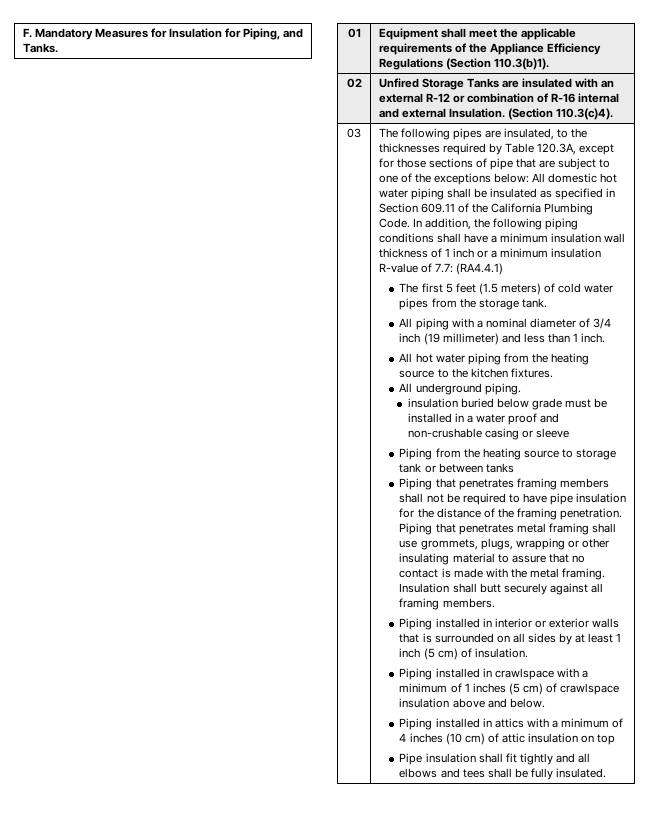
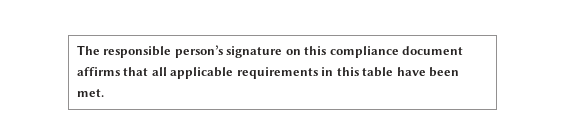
- F. Mandatory Measures for Insulation for Piping, and Tanks.
- 01 | Equipment shall meet the applicable requirements of the Appliance Efficiency Regulations (Section 110.3(b)1).
- 02 | Unfired Storage Tanks are insulated with an external R-12 or combination of R-16 internal and external Insulation. (Section 110.3(c)4).
- 03 | The following pipes are insulated, to the thicknesses required by Table 120.3A, except for those sections of pipe that are subject to one of the exceptions below: All domestic hot water piping shall be insulated as specified in Section 609.11 of the California Plumbing Code. In addition, the following piping conditions shall have a minimum insulation wall thickness of 1 inch or a minimum insulation R-value of 7.7: (RA4.4.1)
- The first 5 feet (1.5 meters) of cold water pipes from the storage tank.
- All piping with a nominal diameter of 3/4 inch (19 millimeter) and less than 1 inch.
- All hot water piping from the heating source to the kitchen fixtures.
- All underground piping.
- insulation buried below grade must be installed in a water proof and non-crushable casing or sleeve
- Piping from the heating source to storage tank or between tanks
- Piping that penetrates framing members shall not be required to have pipe insulation for the distance of the framing penetration. Piping that penetrates metal framing shall use grommets, plugs, wrapping or other insulating material to assure that no contact is made with the metal framing. Insulation shall butt securely against all framing members.
- Piping installed in interior or exterior walls that is surrounded on all sides by at least 1 inch (5 cm) of insulation.
- Piping installed in crawlspace with a minimum of 1 inches (5 cm) of crawlspace insulation above and below.
- Piping installed in attics with a minimum of 4 inches (10 cm) of attic insulation on top
- Pipe insulation shall fit tightly and all elbows and tees shall be fully insulated.
+ The responsible person’s signature on this compliance document affirms that all applicable requirements in this table have been met.

